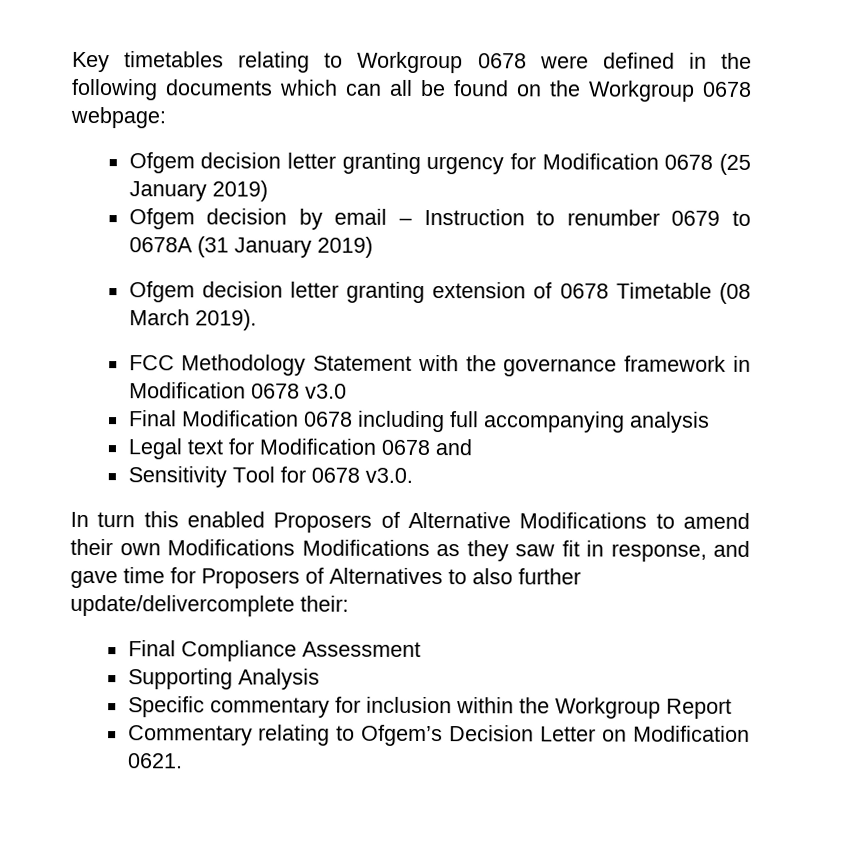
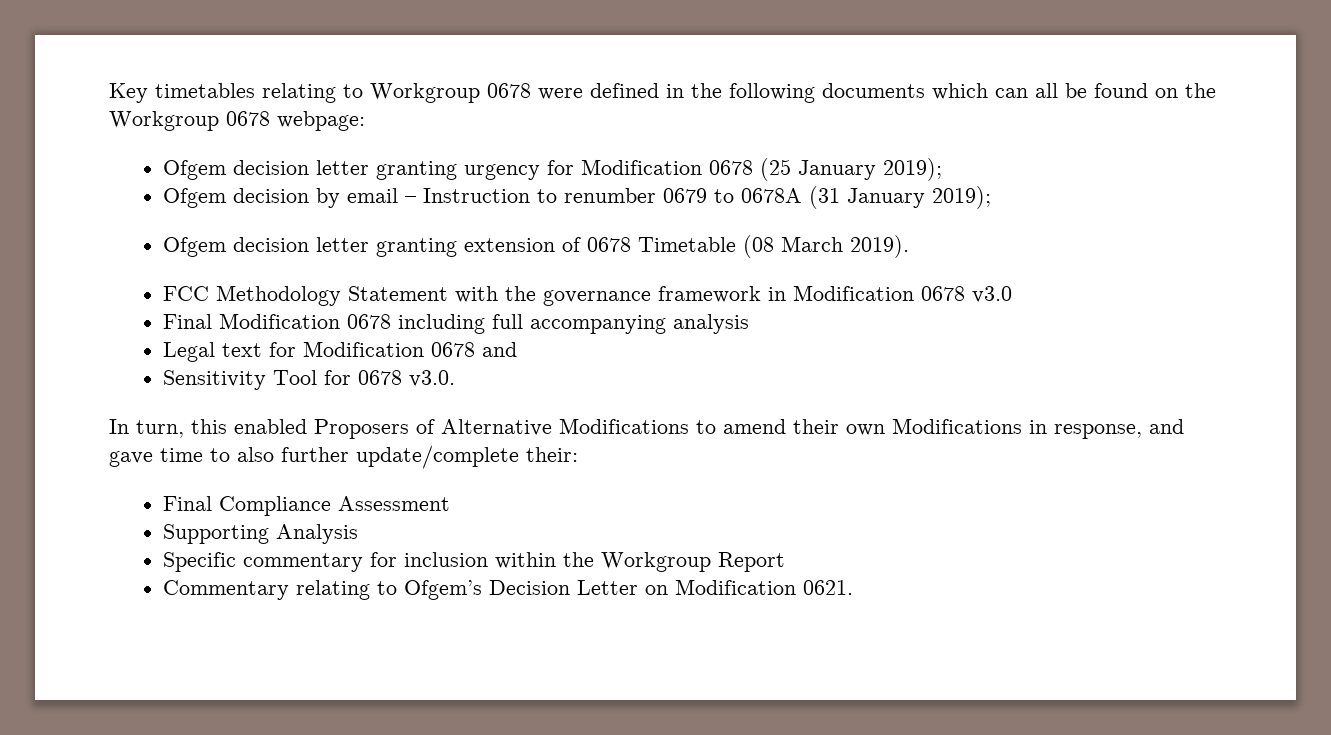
- Ofgem decision letter granting urgency for Modification 0678 (25 January 2019)
+ Ofgem decision letter granting urgency for Modification 0678 (25 January 2019);
- Ofgem decision by email – Instruction to renumber 0679 to 0678A (31 January 2019)
+ Ofgem decision by email – Instruction to renumber 0679 to 0678A (31 January 2019);
- In turn this enabled Proposers of Alternative Modifications to amend their own Modifications Modifications as they saw fit in response, and gave time for Proposers of Alternatives to also further update/delivercomplete their:
+ In turn, this enabled Proposers of Alternative Modifications to amend their own Modifications in response, and gave time to also further update/complete their:

